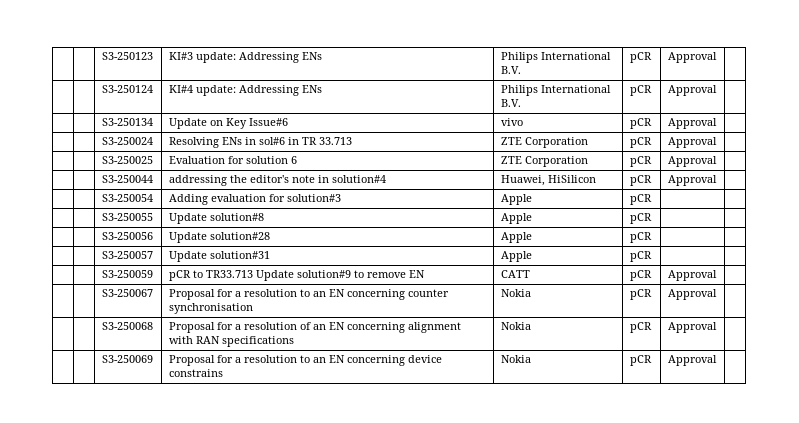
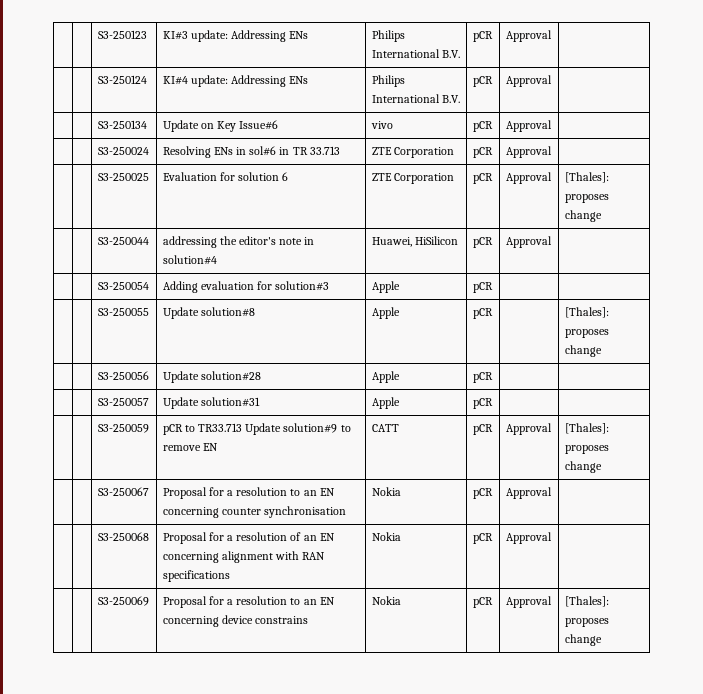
- | | S3-250025 | Evaluation for solution 6 | ZTE Corporation | pCR | Approval |
+ | | S3-250025 | Evaluation for solution 6 | ZTE Corporation | pCR | Approval | [Thales]: proposes change
- | | S3-250055 | Update solution#8 | Apple | pCR | |
+ | | S3-250055 | Update solution#8 | Apple | pCR | | [Thales]: proposes change
- | | S3-250059 | pCR to TR33.713 Update solution#9 to remove EN | CATT | pCR | Approval |
+ | | S3-250059 | pCR to TR33.713 Update solution#9 to remove EN | CATT | pCR | Approval | [Thales]: proposes change
- | | S3-250069 | Proposal for a resolution to an EN concerning device constrains | Nokia | pCR | Approval |
+ | | S3-250069 | Proposal for a resolution to an EN concerning device constrains | Nokia | pCR | Approval | [Thales]: proposes change

